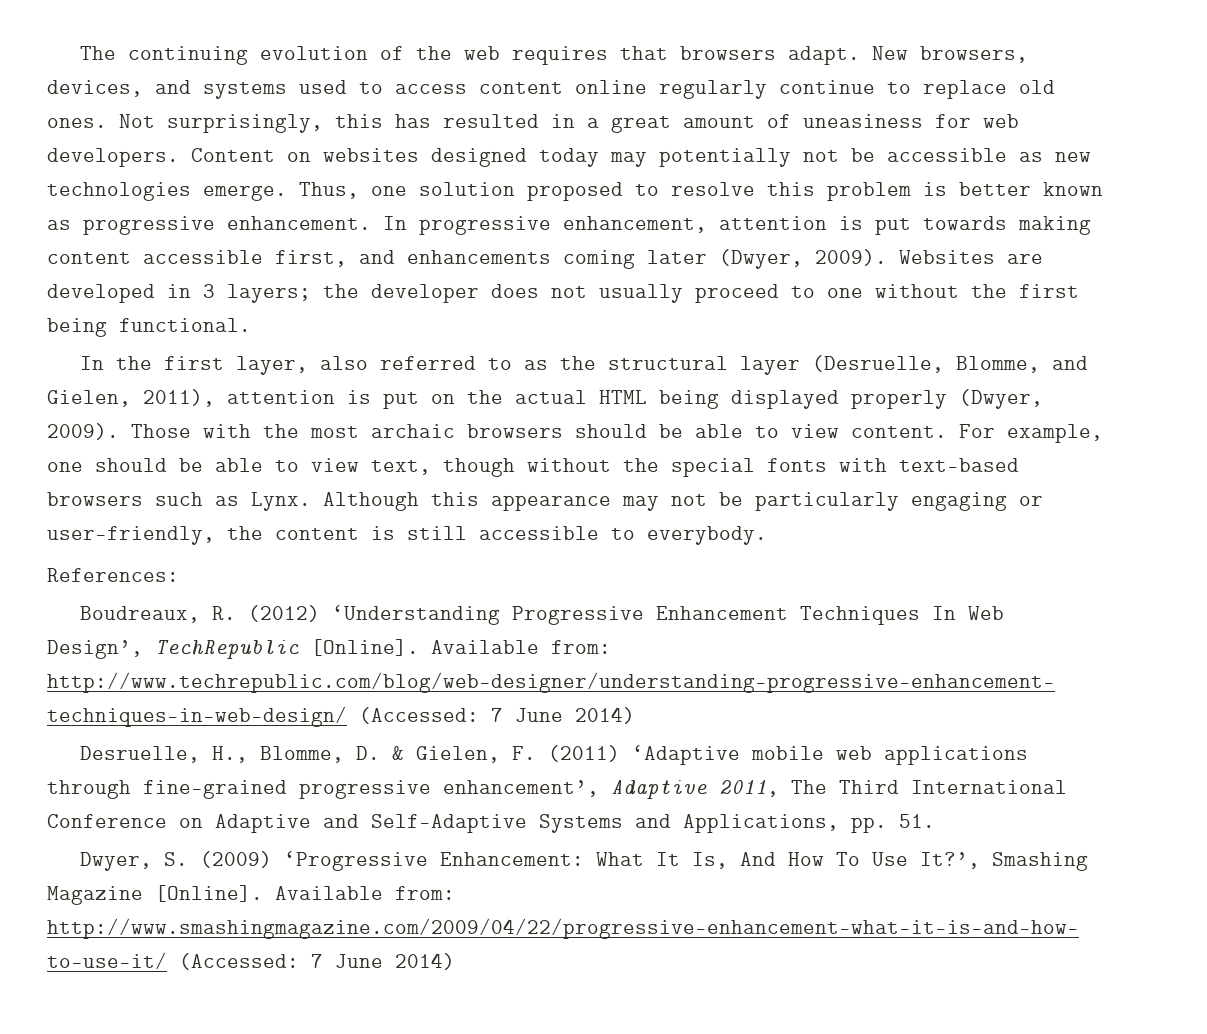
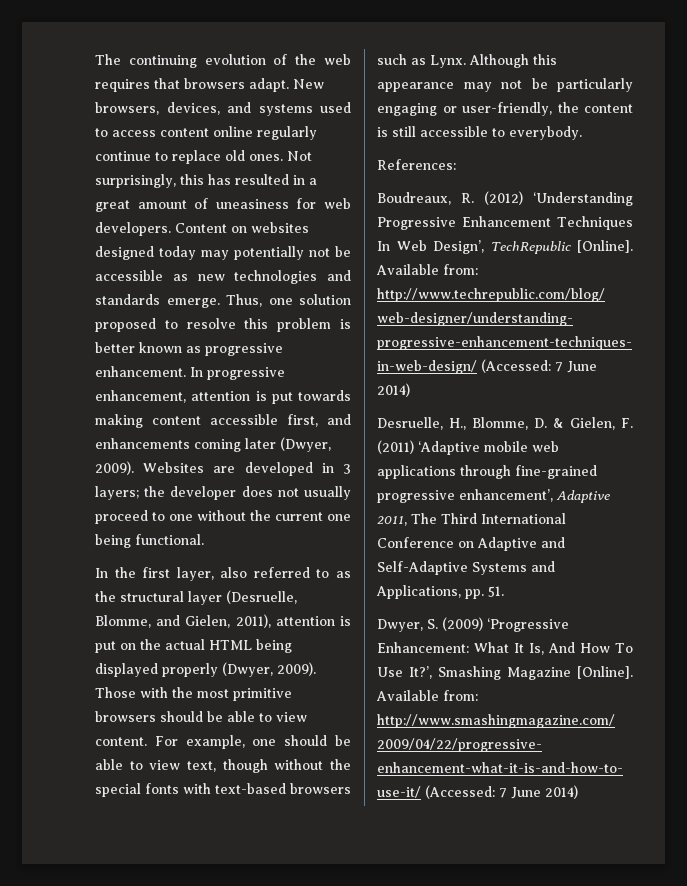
- Content on websites designed today may potentially not be accessible as new technologies emerge.
+ Content on websites designed today may potentially not be accessible as new technologies and standards emerge.
- Websites are developed in 3 layers; the developer does not usually proceed to one without the first being functional.
+ Websites are developed in 3 layers; the developer does not usually proceed to one without the current one being functional.
- Those with the most archaic browsers should be able to view content.
+ Those with the most primitive browsers should be able to view content.

